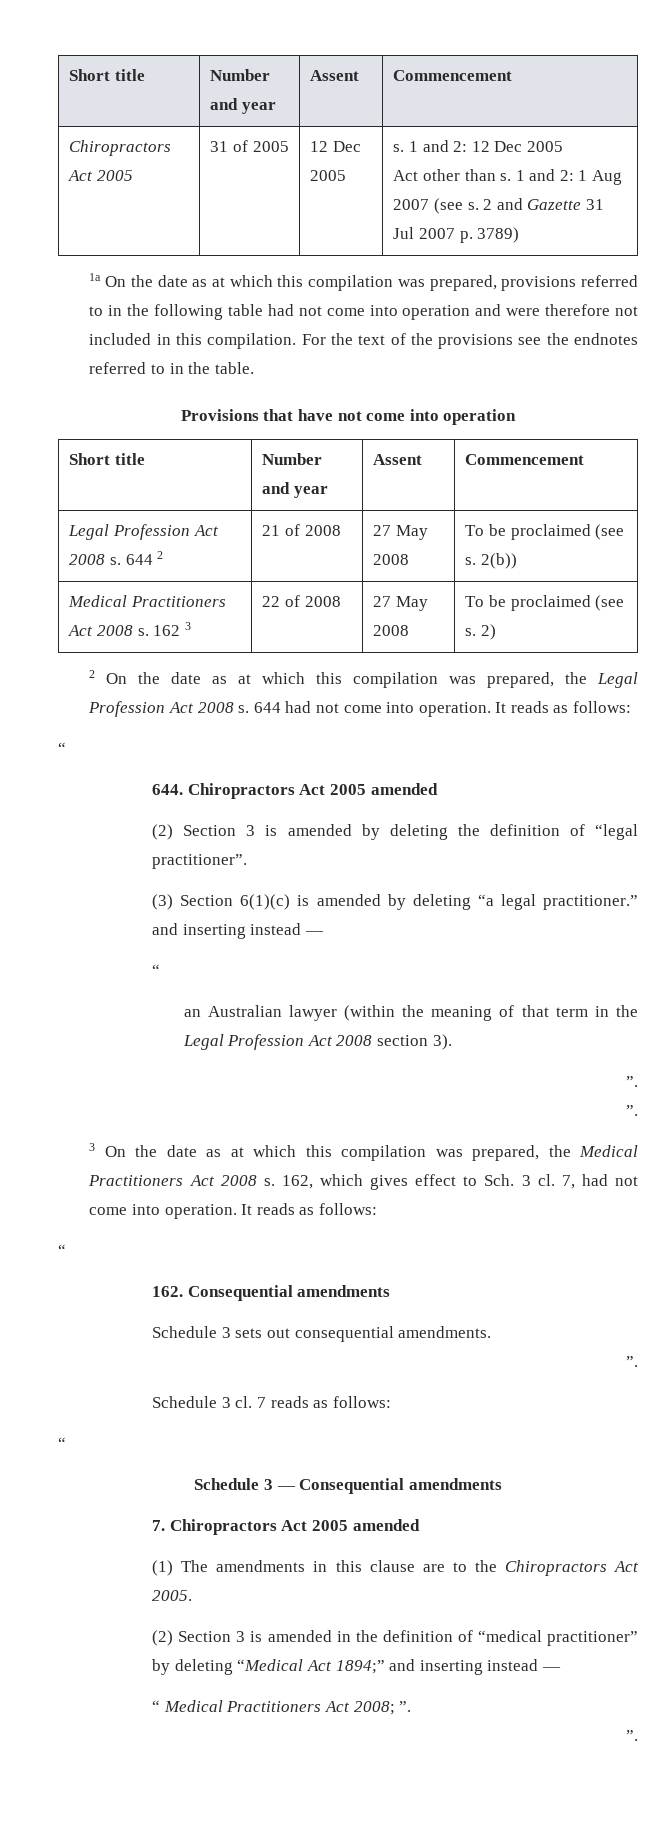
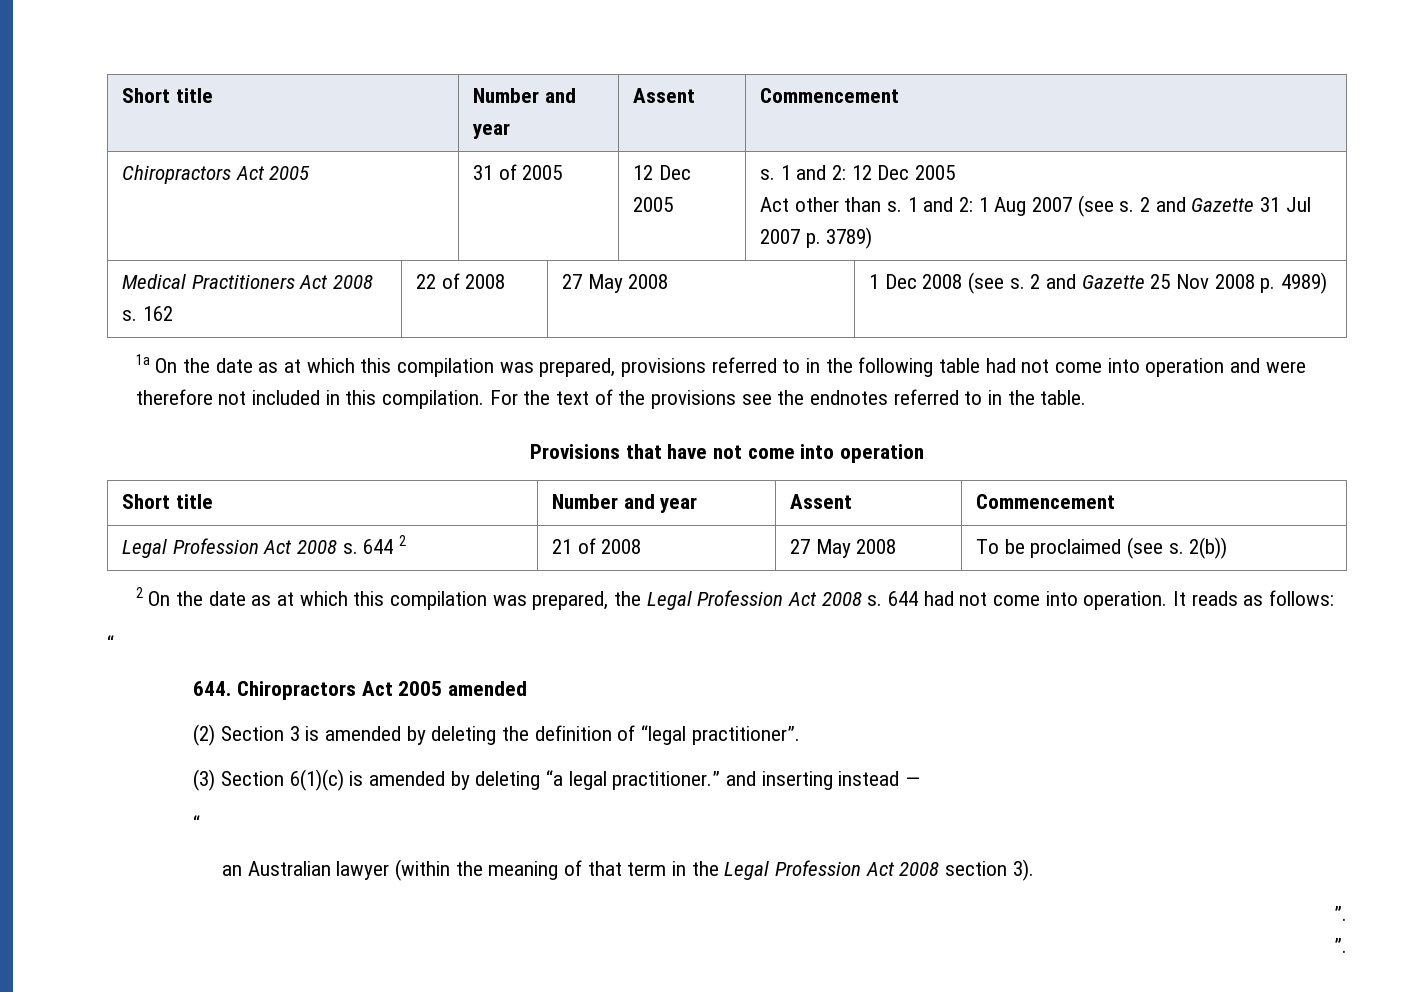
+ Medical Practitioners Act 2008 s. 162 | 22 of 2008 | 27 May 2008 | 1 Dec 2008 (see s. 2 and Gazette 25 Nov 2008 p. 4989)
- Medical Practitioners Act 2008 s. 162 3 | 22 of 2008 | 27 May 2008 | To be proclaimed (see s. 2)
- 3 On the date as at which this compilation was prepared, the Medical Practitioners Act 2008 s. 162, which gives effect to Sch. 3 cl. 7, had not come into operation. It reads as follows:
- “
- 162. Consequential amendments
- Schedule 3 sets out consequential amendments.
- ”.
- Schedule 3 cl. 7 reads as follows:
- “
- Schedule 3 — Consequential amendments
- 7. Chiropractors Act 2005 amended
- (1) The amendments in this clause are to the Chiropractors Act 2005.
- (2) Section 3 is amended in the definition of “medical practitioner” by deleting “Medical Act 1894;” and inserting instead —
- “ Medical Practitioners Act 2008; ”.
- ”.

